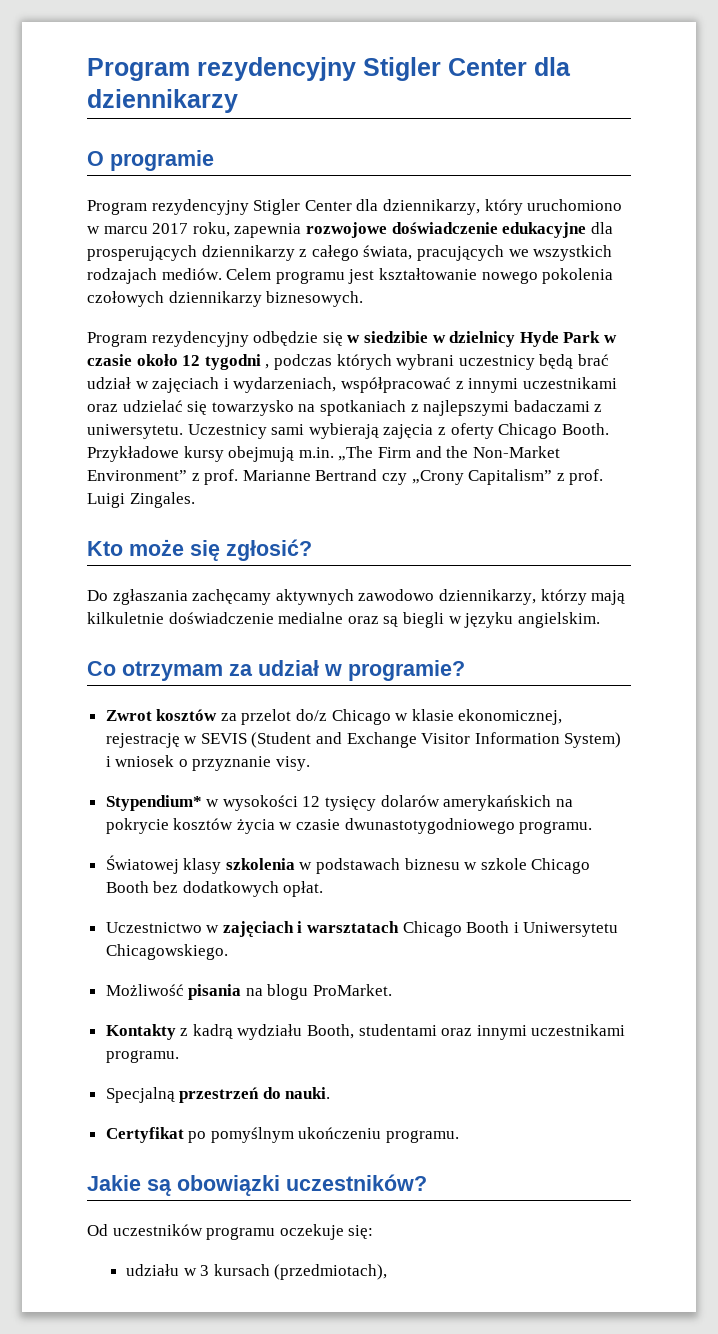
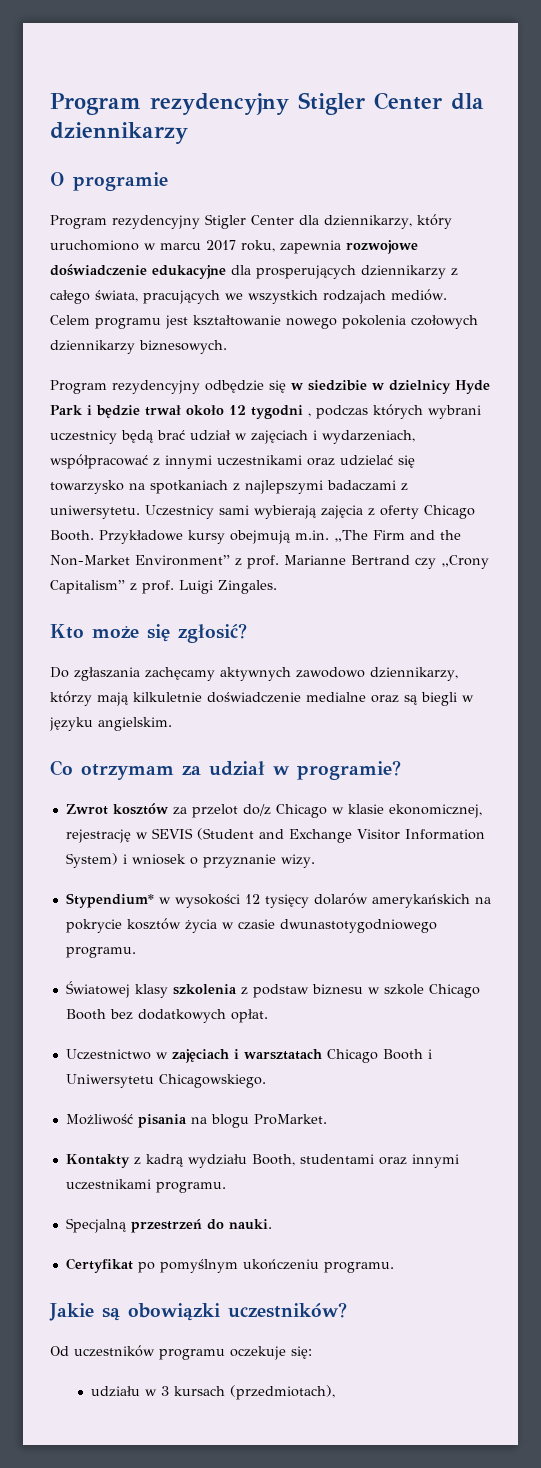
- Program rezydencyjny odbędzie się w siedzibie w dzielnicy Hyde Park w czasie około 12 tygodni , podczas których wybrani uczestnicy będą brać udział w zajęciach i wydarzeniach, współpracować z innymi uczestnikami oraz udzielać się towarzysko na spotkaniach z najlepszymi badaczami z uniwersytetu.
+ Program rezydencyjny odbędzie się w siedzibie w dzielnicy Hyde Park i będzie trwał około 12 tygodni , podczas których wybrani uczestnicy będą brać udział w zajęciach i wydarzeniach, współpracować z innymi uczestnikami oraz udzielać się towarzysko na spotkaniach z najlepszymi badaczami z uniwersytetu.
- Zwrot kosztów za przelot do/z Chicago w klasie ekonomicznej, rejestrację w SEVIS (Student and Exchange Visitor Information System) i wniosek o przyznanie visy.
+ Zwrot kosztów za przelot do/z Chicago w klasie ekonomicznej, rejestrację w SEVIS (Student and Exchange Visitor Information System) i wniosek o przyznanie wizy.
- Światowej klasy szkolenia w podstawach biznesu w szkole Chicago Booth bez dodatkowych opłat.
+ Światowej klasy szkolenia z podstaw biznesu w szkole Chicago Booth bez dodatkowych opłat.

